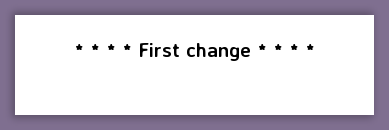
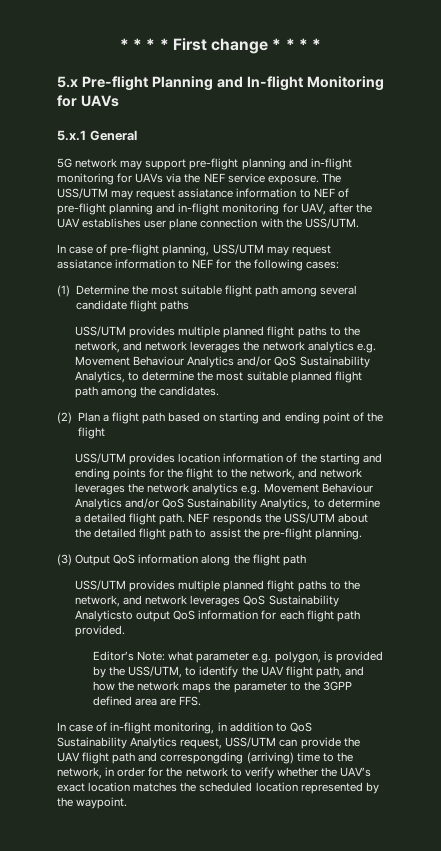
+ 5.x Pre-flight Planning and In-flight Monitoring for UAVs
+ 5.x.1 General
+ 5G network may support pre-flight planning and in-flight monitoring for UAVs via the NEF service exposure. The USS/UTM may request assiatance information to NEF of pre-flight planning and in-flight monitoring for UAV, after the UAV establishes user plane connection with the USS/UTM.
+ In case of pre-flight planning, USS/UTM may request assiatance information to NEF for the following cases:
+ (1) Determine the most suitable flight path among several candidate flight paths
+ USS/UTM provides multiple planned flight paths to the network, and network leverages the network analytics e.g. Movement Behaviour Analytics and/or QoS Sustainability Analytics, to determine the most suitable planned flight path among the candidates.
+ (2) Plan a flight path based on starting and ending point of the flight
+ USS/UTM provides location information of the starting and ending points for the flight to the network, and network leverages the network analytics e.g. Movement Behaviour Analytics and/or QoS Sustainability Analytics, to determine a detailed flight path. NEF responds the USS/UTM about the detailed flight path to assist the pre-flight planning.
+ (3) Output QoS information along the flight path
+ USS/UTM provides multiple planned flight paths to the network, and network leverages QoS Sustainability Analyticsto output QoS information for each flight path provided.
+ Editor’s Note: what parameter e.g. polygon, is provided by the USS/UTM, to identify the UAV flight path, and how the network maps the parameter to the 3GPP defined area are FFS.
+ In case of in-flight monitoring, in addition to QoS Sustainability Analytics request, USS/UTM can provide the UAV flight path and correspongding (arriving) time to the network, in order for the network to verify whether the UAV’s exact location matches the scheduled location represented by the waypoint.

